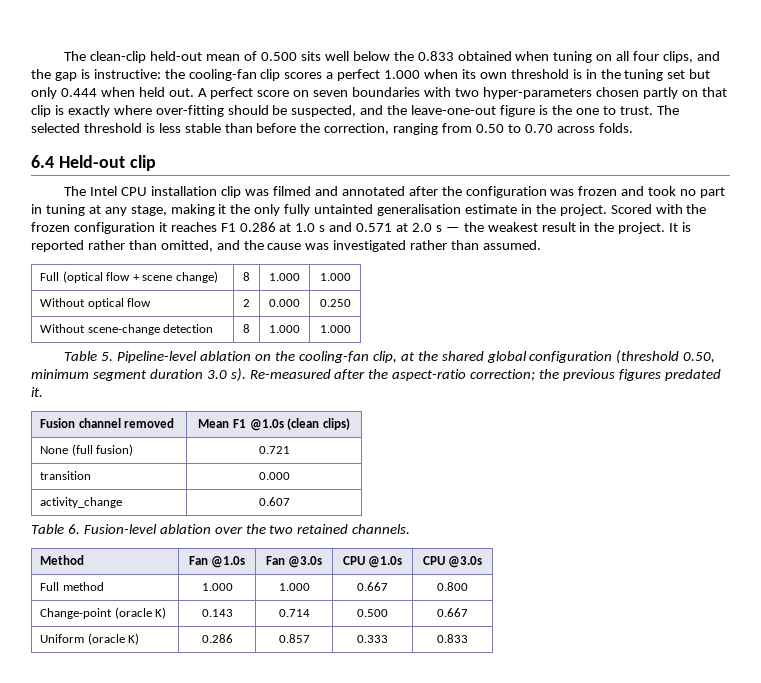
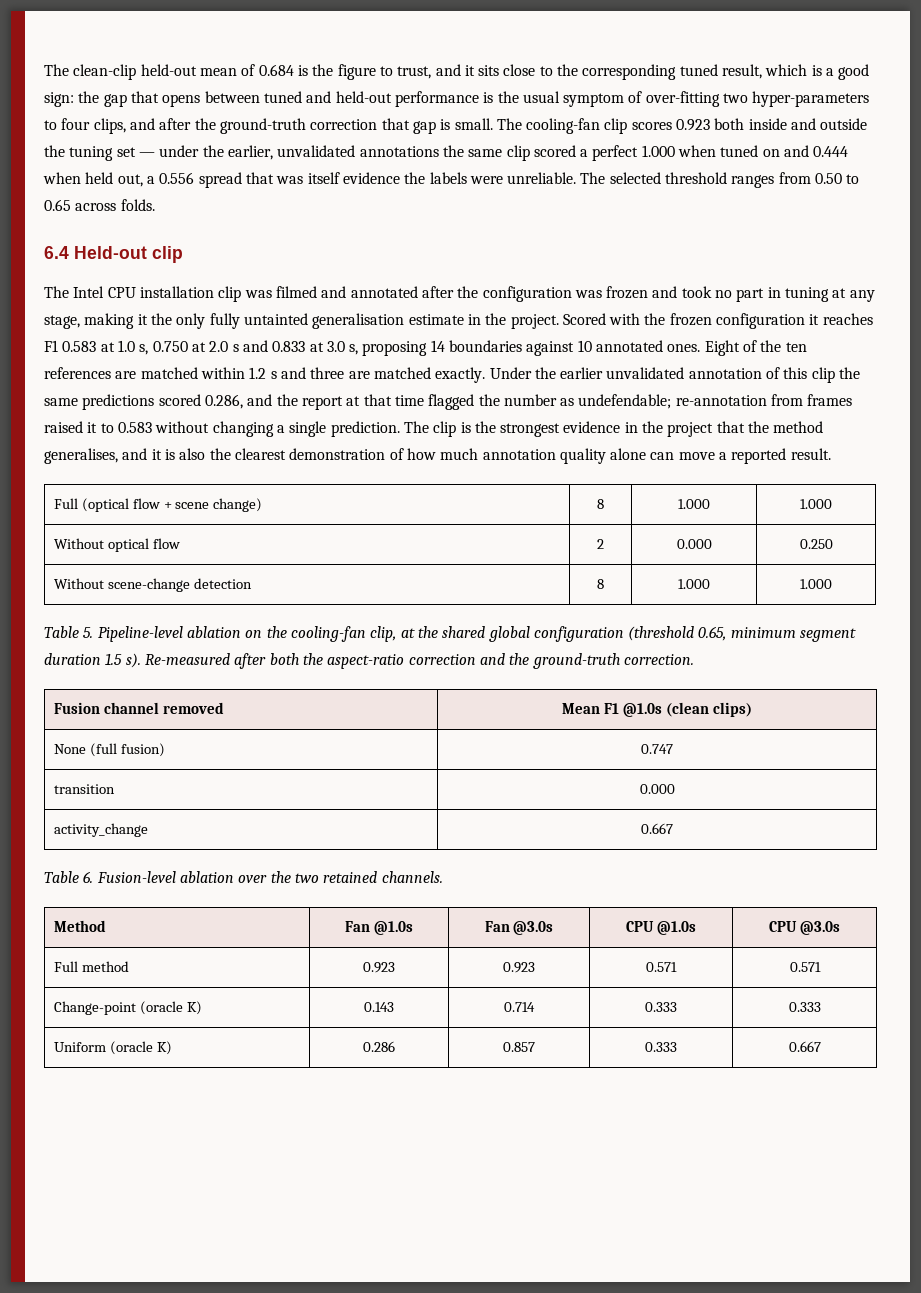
- The clean-clip held-out mean of 0.500 sits well below the 0.833 obtained when tuning on all four clips, and the gap is instructive: the cooling-fan clip scores a perfect 1.000 when its own threshold is in the tuning set but only 0.444 when held out. A perfect score on seven boundaries with two hyper-parameters chosen partly on that clip is exactly where over-fitting should be suspected, and the leave-one-out figure is the one to trust. The selected threshold is less stable than before the correction, ranging from 0.50 to 0.70 across folds.
+ The clean-clip held-out mean of 0.684 is the figure to trust, and it sits close to the corresponding tuned result, which is a good sign: the gap that opens between tuned and held-out performance is the usual symptom of over-fitting two hyper-parameters to four clips, and after the ground-truth correction that gap is small. The cooling-fan clip scores 0.923 both inside and outside the tuning set — under the earlier, unvalidated annotations the same clip scored a perfect 1.000 when tuned on and 0.444 when held out, a 0.556 spread that was itself evidence the labels were unreliable. The selected threshold ranges from 0.50 to 0.65 across folds.
- Scored with the frozen configuration it reaches F1 0.286 at 1.0 s and 0.571 at 2.0 s — the weakest result in the project. It is reported rather than omitted, and the cause was investigated rather than assumed.
+ Scored with the frozen configuration it reaches F1 0.583 at 1.0 s, 0.750 at 2.0 s and 0.833 at 3.0 s, proposing 14 boundaries against 10 annotated ones. Eight of the ten references are matched within 1.2 s and three are matched exactly. Under the earlier unvalidated annotation of this clip the same predictions scored 0.286, and the report at that time flagged the number as undefendable; re-annotation from frames raised it to 0.583 without changing a single prediction. The clip is the strongest evidence in the project that the method generalises, and it is also the clearest demonstration of how much annotation quality alone can move a reported result.
- Table 5. Pipeline-level ablation on the cooling-fan clip, at the shared global configuration (threshold 0.50, minimum segment duration 3.0 s).
+ Table 5. Pipeline-level ablation on the cooling-fan clip, at the shared global configuration (threshold 0.65, minimum segment duration 1.5 s).
- Re-measured after the aspect-ratio correction; the previous figures predated it.
+ Re-measured after both the aspect-ratio correction and the ground-truth correction.
- None (full fusion) | 0.721
+ None (full fusion) | 0.747
- activity_change | 0.607
+ activity_change | 0.667
- Full method | 1.000 | 1.000 | 0.667 | 0.800
+ Full method | 0.923 | 0.923 | 0.571 | 0.571
- Change-point (oracle K) | 0.143 | 0.714 | 0.500 | 0.667
+ Change-point (oracle K) | 0.143 | 0.714 | 0.333 | 0.333
- Uniform (oracle K) | 0.286 | 0.857 | 0.333 | 0.833
+ Uniform (oracle K) | 0.286 | 0.857 | 0.333 | 0.667

